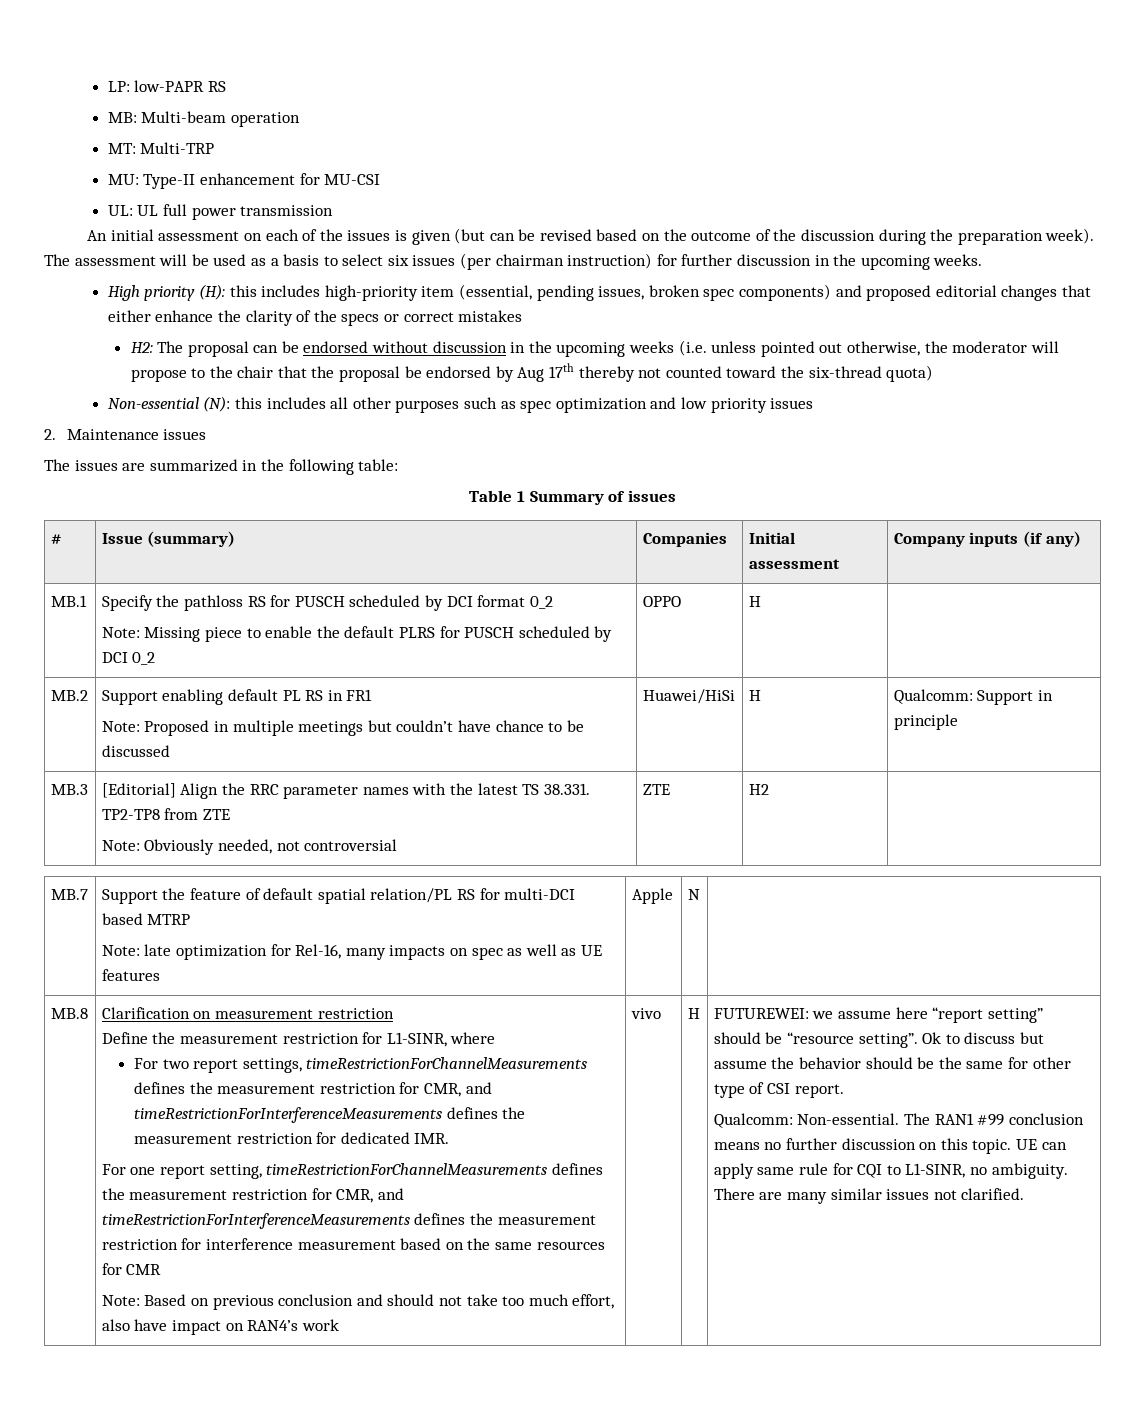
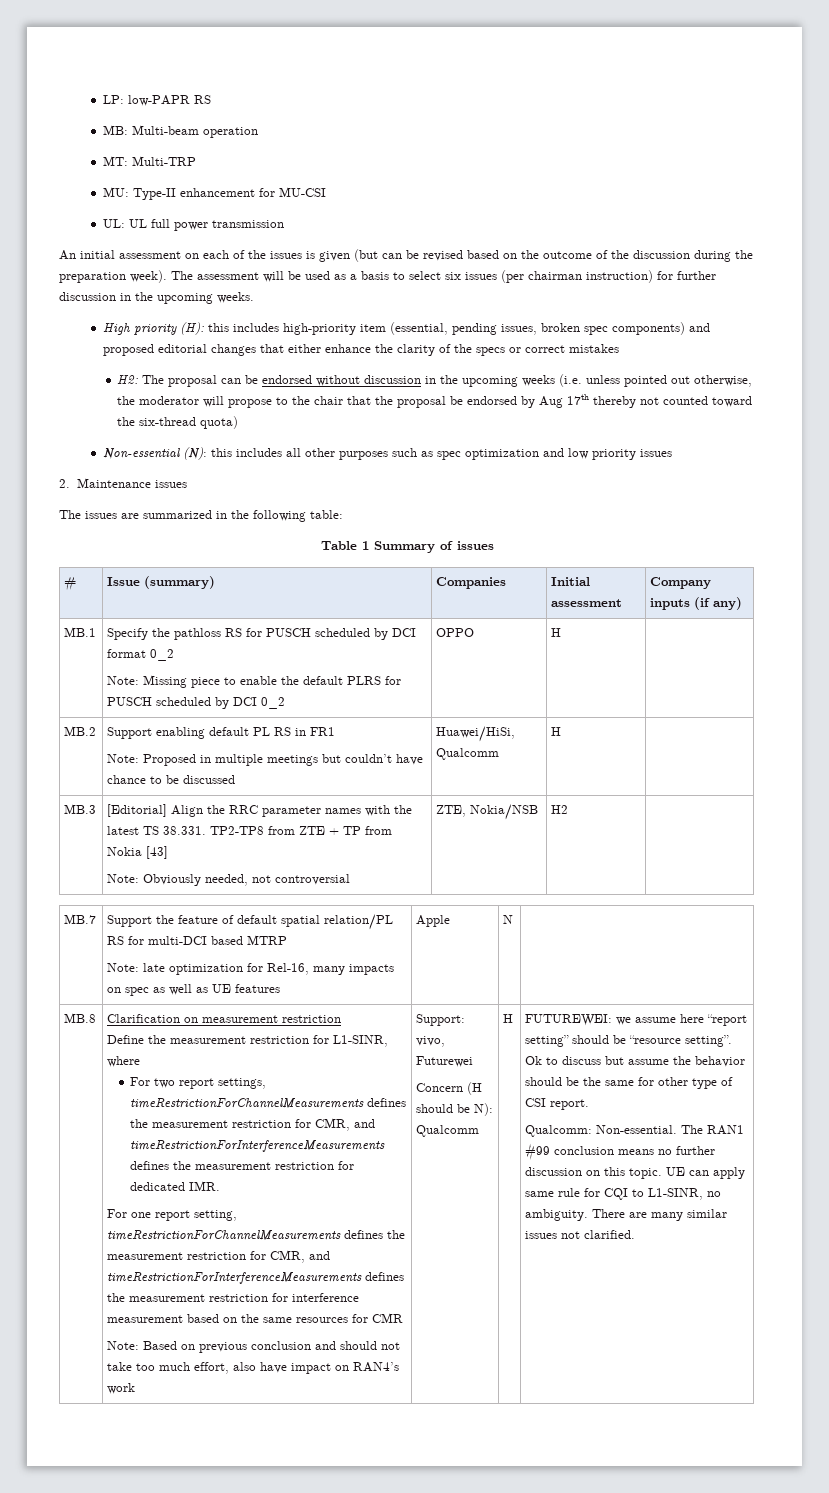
  MB.2 | Support enabling default PL RS in FR1
- Note: Proposed in multiple meetings but couldn’t have chance to be discussed | Huawei/HiSi | H | Qualcomm: Support in principle
+ Note: Proposed in multiple meetings but couldn’t have chance to be discussed | Huawei/HiSi, Qualcomm | H |
- MB.3 | [Editorial] Align the RRC parameter names with the latest TS 38.331. TP2-TP8 from ZTE
- Note: Obviously needed, not controversial | ZTE | H2 |
+ MB.3 | [Editorial] Align the RRC parameter names with the latest TS 38.331. TP2-TP8 from ZTE + TP from Nokia [43]
+ Note: Obviously needed, not controversial | ZTE, Nokia/NSB | H2 |
- vivo
+ Support: vivo, Futurewei
+ Concern (H should be N): Qualcomm

